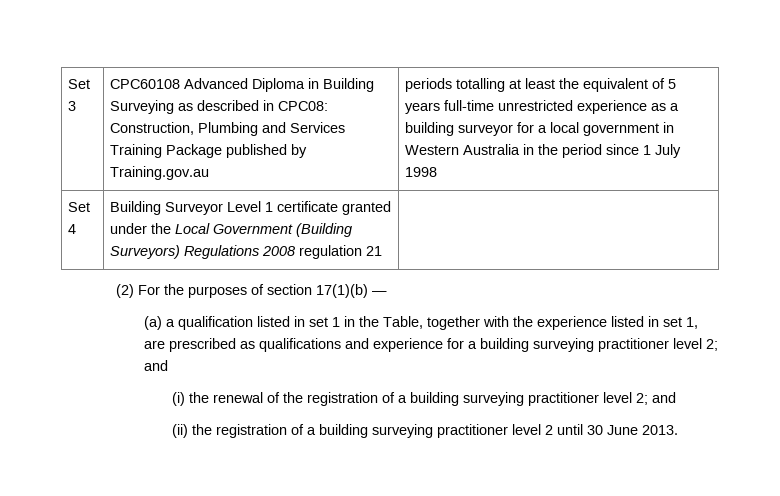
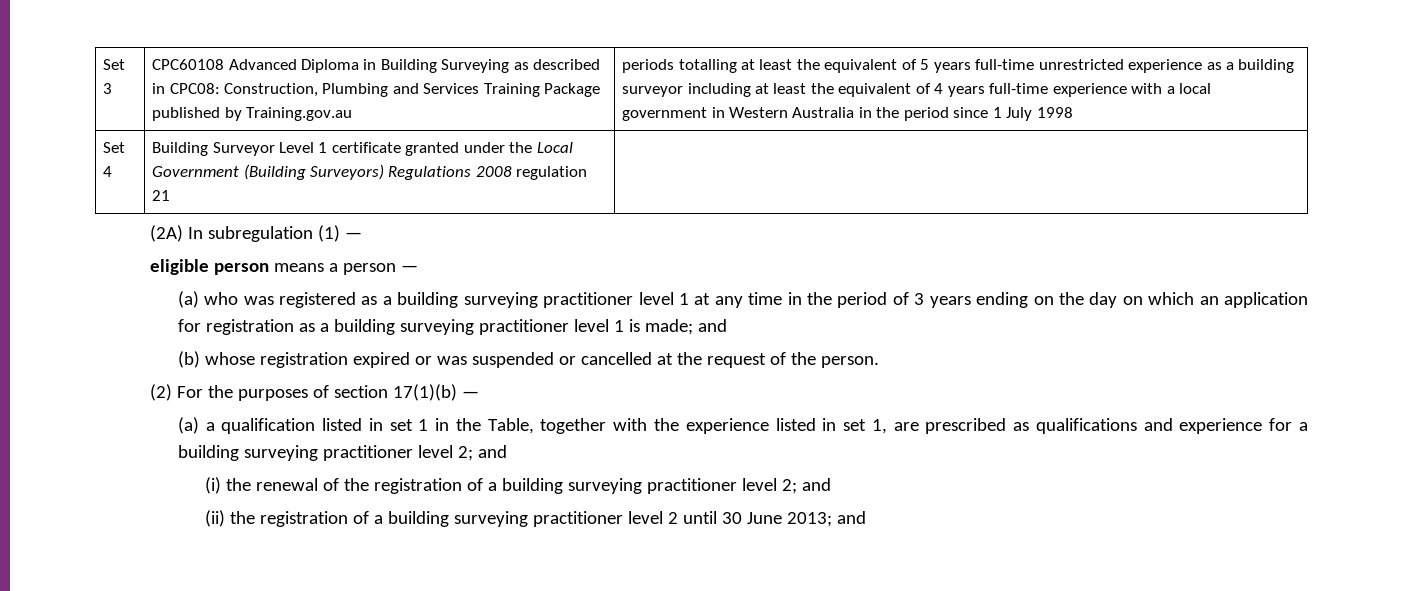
- periods totalling at least the equivalent of 5 years full-time unrestricted experience as a building surveyor for a local government in Western Australia in the period since 1 July 1998
+ periods totalling at least the equivalent of 5 years full-time unrestricted experience as a building surveyor including at least the equivalent of 4 years full-time experience with a local government in Western Australia in the period since 1 July 1998
+ (2A) In subregulation (1) —
+ eligible person means a person —
+ (a) who was registered as a building surveying practitioner level 1 at any time in the period of 3 years ending on the day on which an application for registration as a building surveying practitioner level 1 is made; and
+ (b) whose registration expired or was suspended or cancelled at the request of the person.
- (ii) the registration of a building surveying practitioner level 2 until 30 June 2013.
+ (ii) the registration of a building surveying practitioner level 2 until 30 June 2013; and

